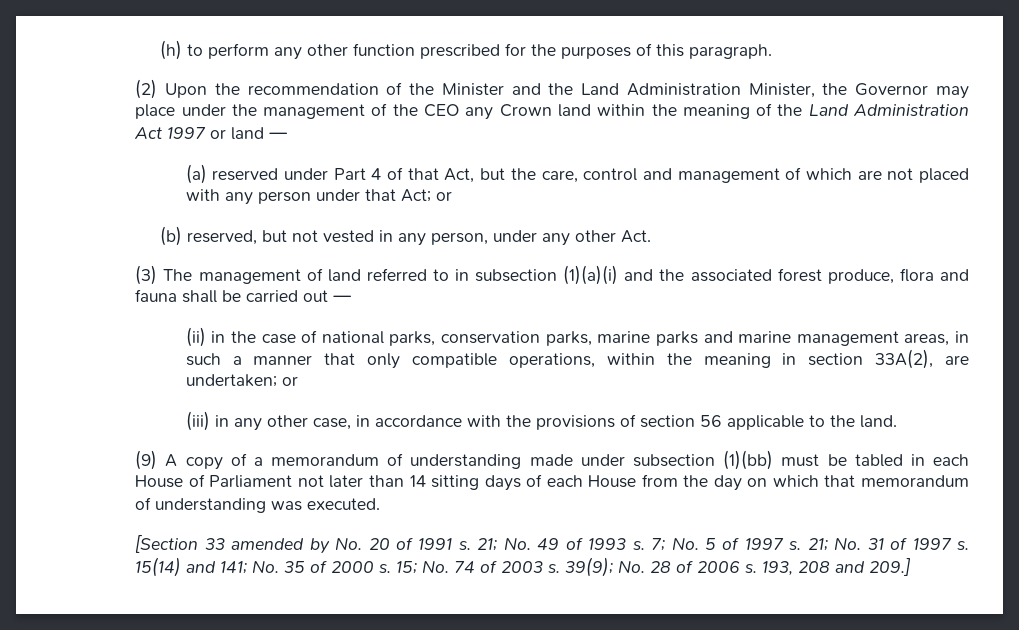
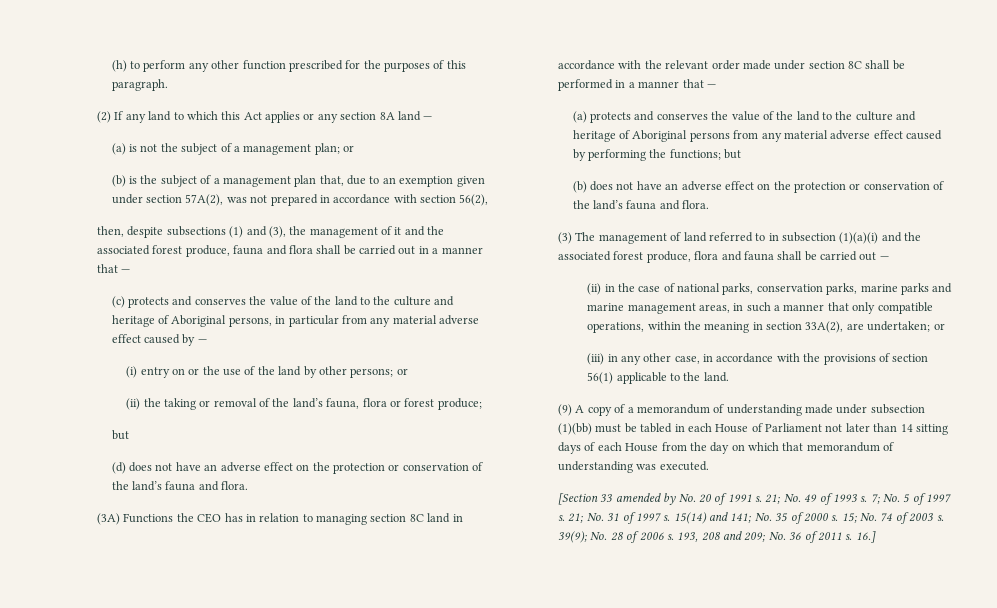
- (2) Upon the recommendation of the Minister and the Land Administration Minister, the Governor may place under the management of the CEO any Crown land within the meaning of the Land Administration Act 1997 or land —
- (a) reserved under Part 4 of that Act, but the care, control and management of which are not placed with any person under that Act; or
- (b) reserved, but not vested in any person, under any other Act.
+ (2) If any land to which this Act applies or any section 8A land —
+ (a) is not the subject of a management plan; or
+ (b) is the subject of a management plan that, due to an exemption given under section 57A(2), was not prepared in accordance with section 56(2),
+ then, despite subsections (1) and (3), the management of it and the associated forest produce, fauna and flora shall be carried out in a manner that —
+ (c) protects and conserves the value of the land to the culture and heritage of Aboriginal persons, in particular from any material adverse effect caused by —
+ (i) entry on or the use of the land by other persons; or
+ (ii) the taking or removal of the land’s fauna, flora or forest produce;
+ but
+ (d) does not have an adverse effect on the protection or conservation of the land’s fauna and flora.
+ (3A) Functions the CEO has in relation to managing section 8C land in accordance with the relevant order made under section 8C shall be performed in a manner that —
+ (a) protects and conserves the value of the land to the culture and heritage of Aboriginal persons from any material adverse effect caused by performing the functions; but
+ (b) does not have an adverse effect on the protection or conservation of the land’s fauna and flora.
- (iii) in any other case, in accordance with the provisions of section 56 applicable to the land.
+ (iii) in any other case, in accordance with the provisions of section 56(1) applicable to the land.
- 193, 208 and 209.]
+ 193, 208 and 209; No. 36 of 2011 s. 16.]

